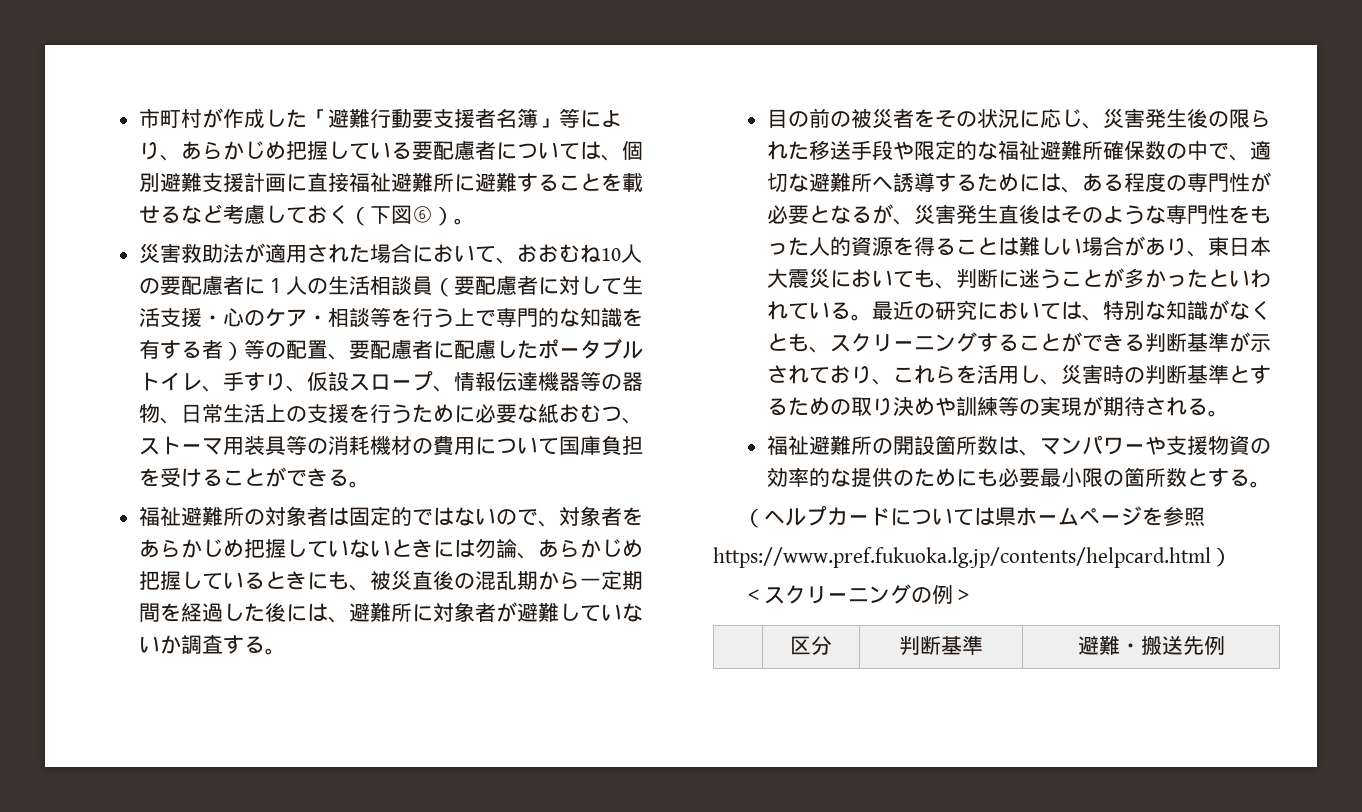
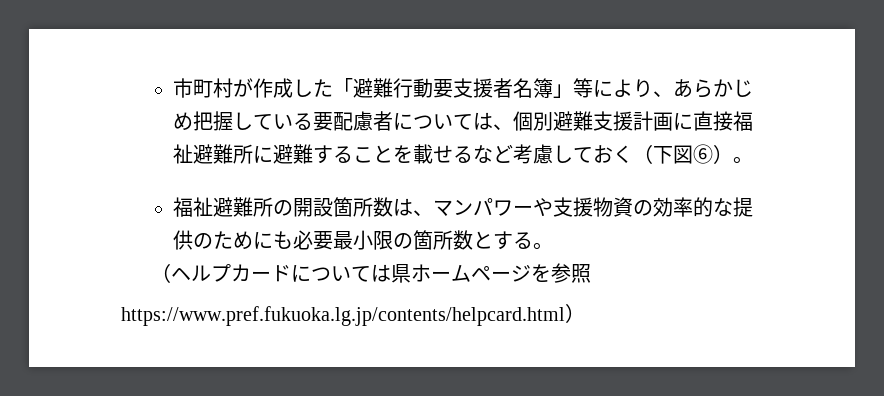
- 災害救助法が適用された場合において、おおむね10人の要配慮者に１人の生活相談員（要配慮者に対して生活支援・心のケア・相談等を行う上で専門的な知識を有する者）等の配置、要配慮者に配慮したポータブルトイレ、手すり、仮設スロープ、情報伝達機器等の器物、日常生活上の支援を行うために必要な紙おむつ、ストーマ用装具等の消耗機材の費用について国庫負担を受けることができる。
- 福祉避難所の対象者は固定的ではないので、対象者をあらかじめ把握していないときには勿論、あらかじめ把握しているときにも、被災直後の混乱期から一定期間を経過した後には、避難所に対象者が避難していないか調査する。
- 目の前の被災者をその状況に応じ、災害発生後の限られた移送手段や限定的な福祉避難所確保数の中で、適切な避難所へ誘導するためには、ある程度の専門性が必要となるが、災害発生直後はそのような専門性をもった人的資源を得ることは難しい場合があり、東日本大震災においても、判断に迷うことが多かったといわれている。最近の研究においては、特別な知識がなくとも、スクリーニングすることができる判断基準が示されており、これらを活用し、災害時の判断基準とするための取り決めや訓練等の実現が期待される。
- ＜スクリーニングの例＞
- | 区分 | 判断基準 | 避難・搬送先例

